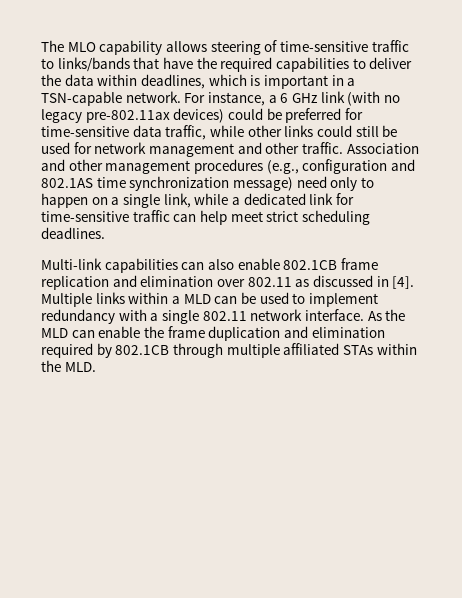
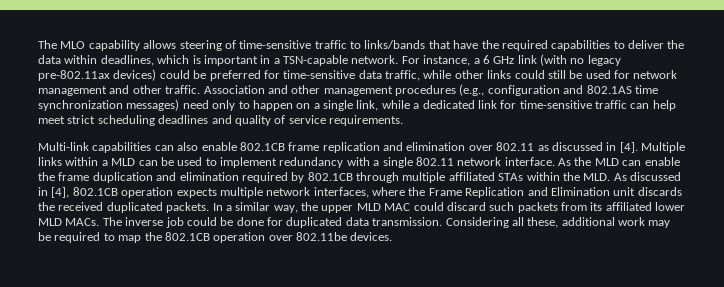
- Association and other management procedures (e.g., configuration and 802.1AS time synchronization message) need only to happen on a single link, while a dedicated link for time-sensitive traffic can help meet strict scheduling deadlines.
+ Association and other management procedures (e.g., configuration and 802.1AS time synchronization messages) need only to happen on a single link, while a dedicated link for time-sensitive traffic can help meet strict scheduling deadlines and quality of service requirements.
- As the MLD can enable the frame duplication and elimination required by 802.1CB through multiple affiliated STAs within the MLD.
+ As the MLD can enable the frame duplication and elimination required by 802.1CB through multiple affiliated STAs within the MLD. As discussed in [4], 802.1CB operation expects multiple network interfaces, where the Frame Replication and Elimination unit discards the received duplicated packets. In a similar way, the upper MLD MAC could discard such packets from its affiliated lower MLD MACs. The inverse job could be done for duplicated data transmission. Considering all these, additional work may be required to map the 802.1CB operation over 802.11be devices.

